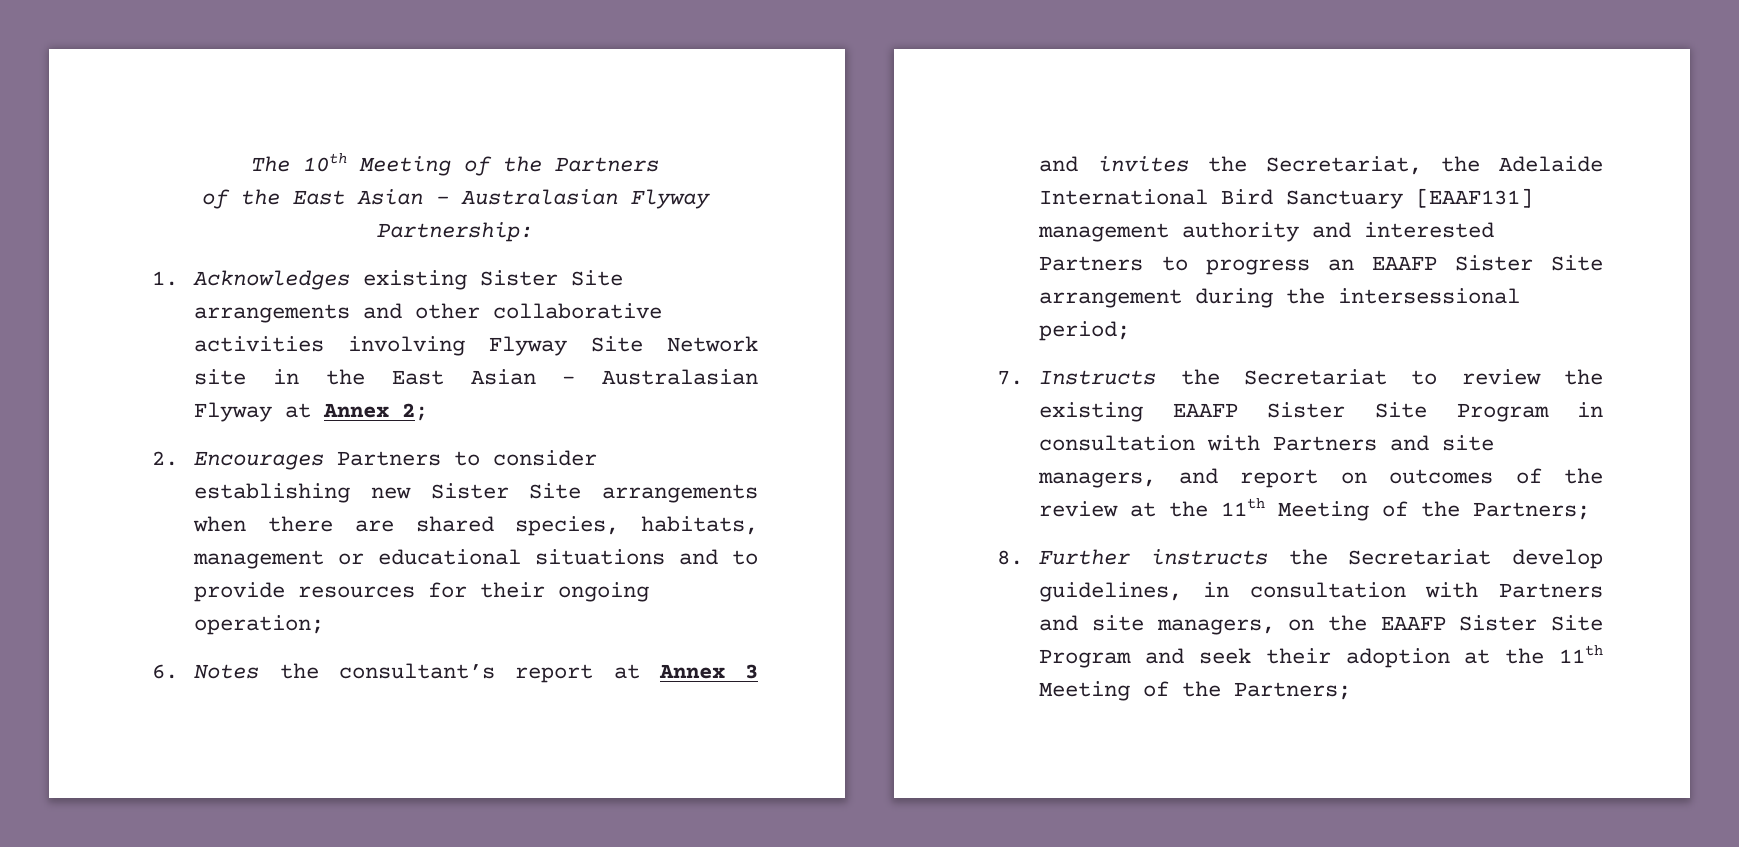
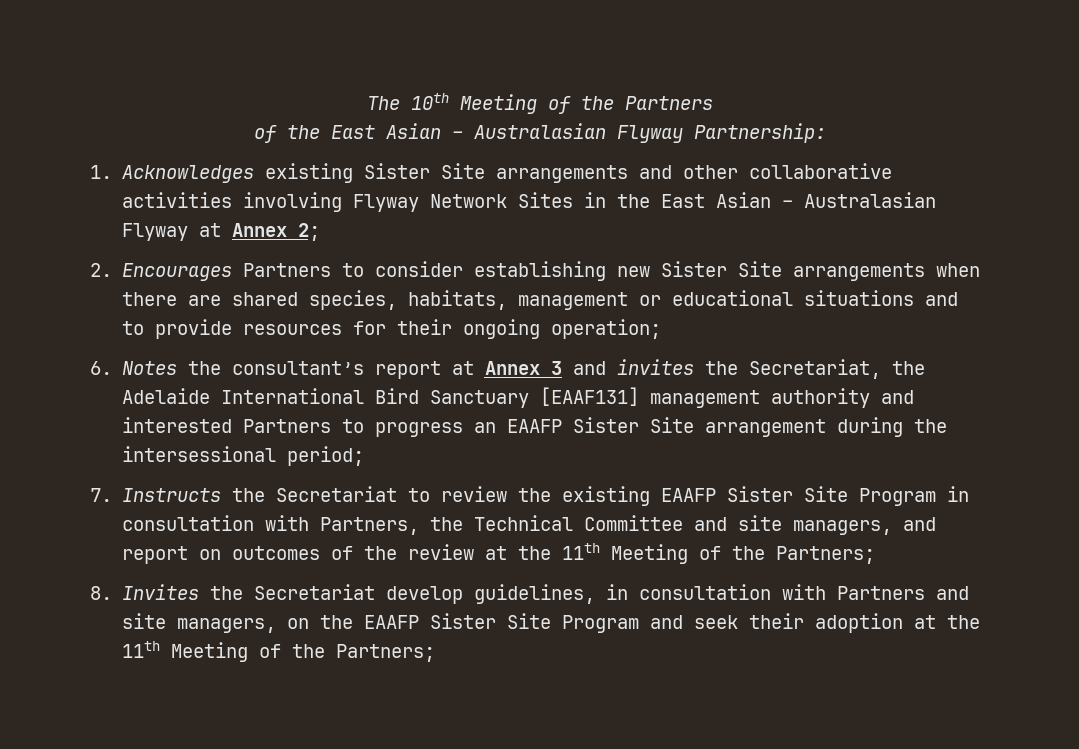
- 1. Acknowledges existing Sister Site arrangements and other collaborative activities involving Flyway Site Network site in the East Asian – Australasian Flyway at Annex 2;
+ 1. Acknowledges existing Sister Site arrangements and other collaborative activities involving Flyway Network Sites in the East Asian – Australasian Flyway at Annex 2;
- 7. Instructs the Secretariat to review the existing EAAFP Sister Site Program in consultation with Partners and site managers, and report on outcomes of the review at the 11th Meeting of the Partners;
+ 7. Instructs the Secretariat to review the existing EAAFP Sister Site Program in consultation with Partners, the Technical Committee and site managers, and report on outcomes of the review at the 11th Meeting of the Partners;
- 8. Further instructs the Secretariat develop guidelines, in consultation with Partners and site managers, on the EAAFP Sister Site Program and seek their adoption at the 11th Meeting of the Partners;
+ 8. Invites the Secretariat develop guidelines, in consultation with Partners and site managers, on the EAAFP Sister Site Program and seek their adoption at the 11th Meeting of the Partners;

